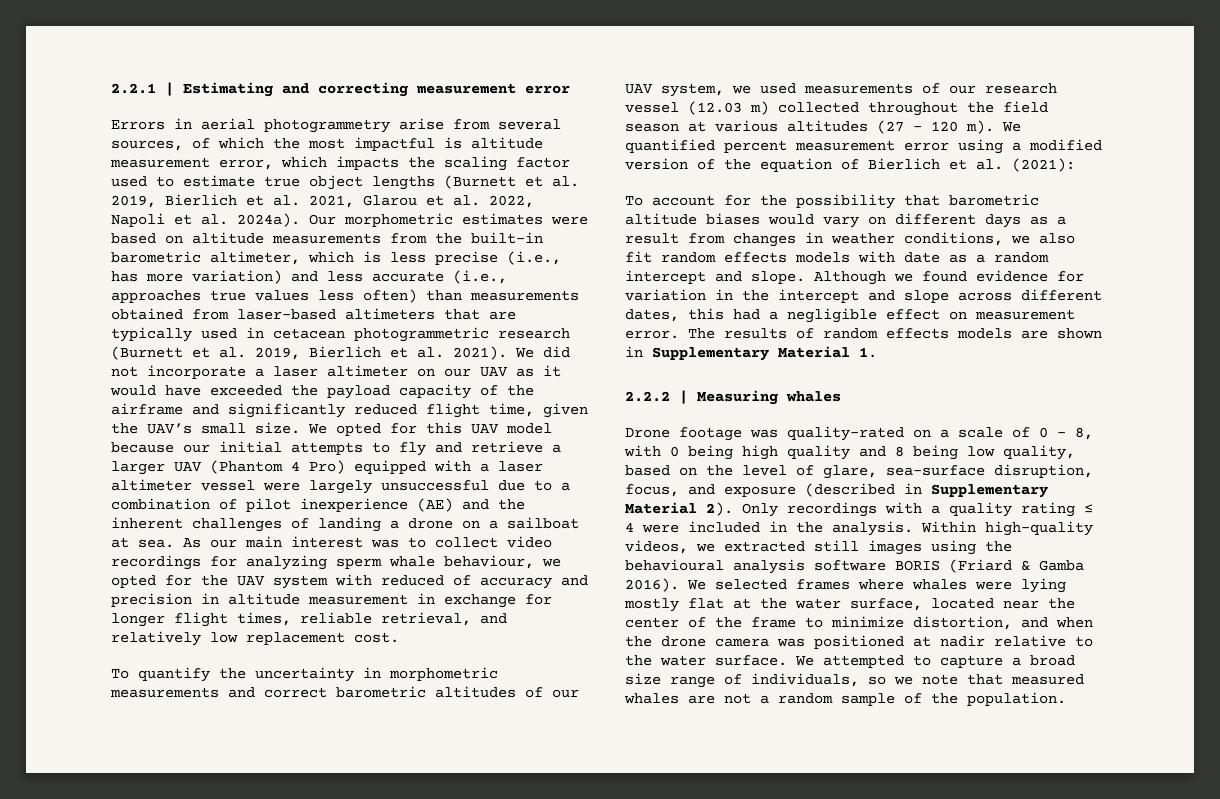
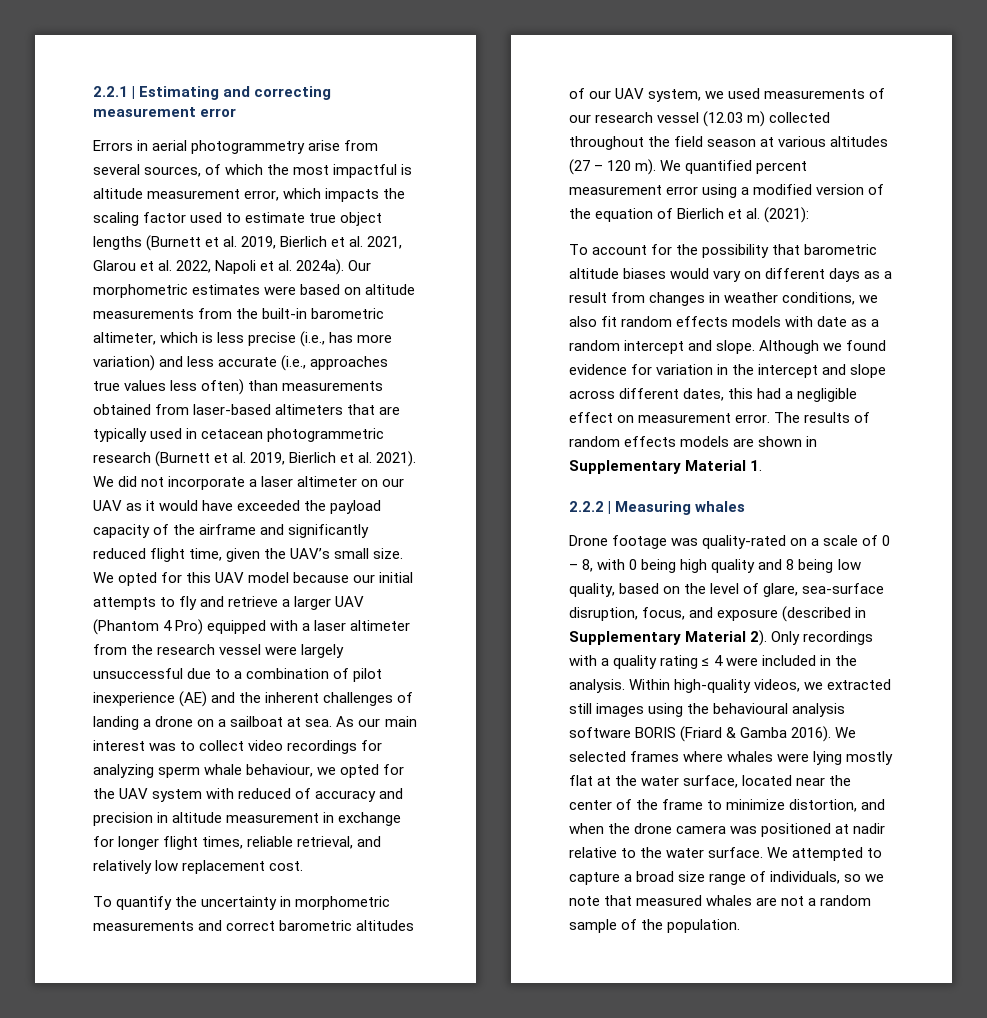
- We opted for this UAV model because our initial attempts to fly and retrieve a larger UAV (Phantom 4 Pro) equipped with a laser altimeter vessel were largely unsuccessful due to a combination of pilot inexperience (AE) and the inherent challenges of landing a drone on a sailboat at sea.
+ We opted for this UAV model because our initial attempts to fly and retrieve a larger UAV (Phantom 4 Pro) equipped with a laser altimeter from the research vessel were largely unsuccessful due to a combination of pilot inexperience (AE) and the inherent challenges of landing a drone on a sailboat at sea.

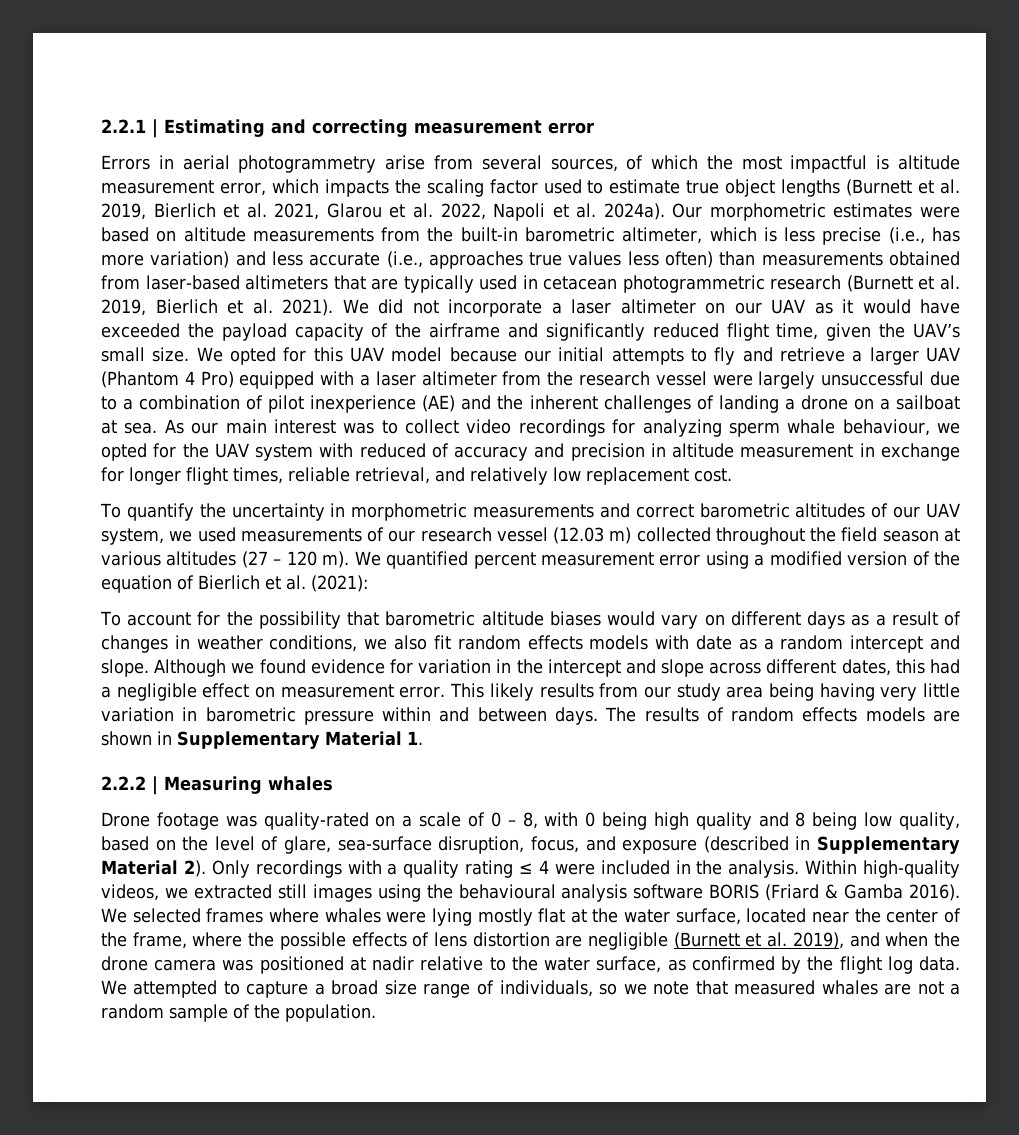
- To account for the possibility that barometric altitude biases would vary on different days as a result from changes in weather conditions, we also fit random effects models with date as a random intercept and slope.
+ To account for the possibility that barometric altitude biases would vary on different days as a result of changes in weather conditions, we also fit random effects models with date as a random intercept and slope.
+ This likely results from our study area being having very little variation in barometric pressure within and between days.
- We selected frames where whales were lying mostly flat at the water surface, located near the center of the frame to minimize distortion, and when the drone camera was positioned at nadir relative to the water surface.
+ We selected frames where whales were lying mostly flat at the water surface, located near the center of the frame, where the possible effects of lens distortion are negligible (Burnett et al. 2019), and when the drone camera was positioned at nadir relative to the water surface, as confirmed by the flight log data.

